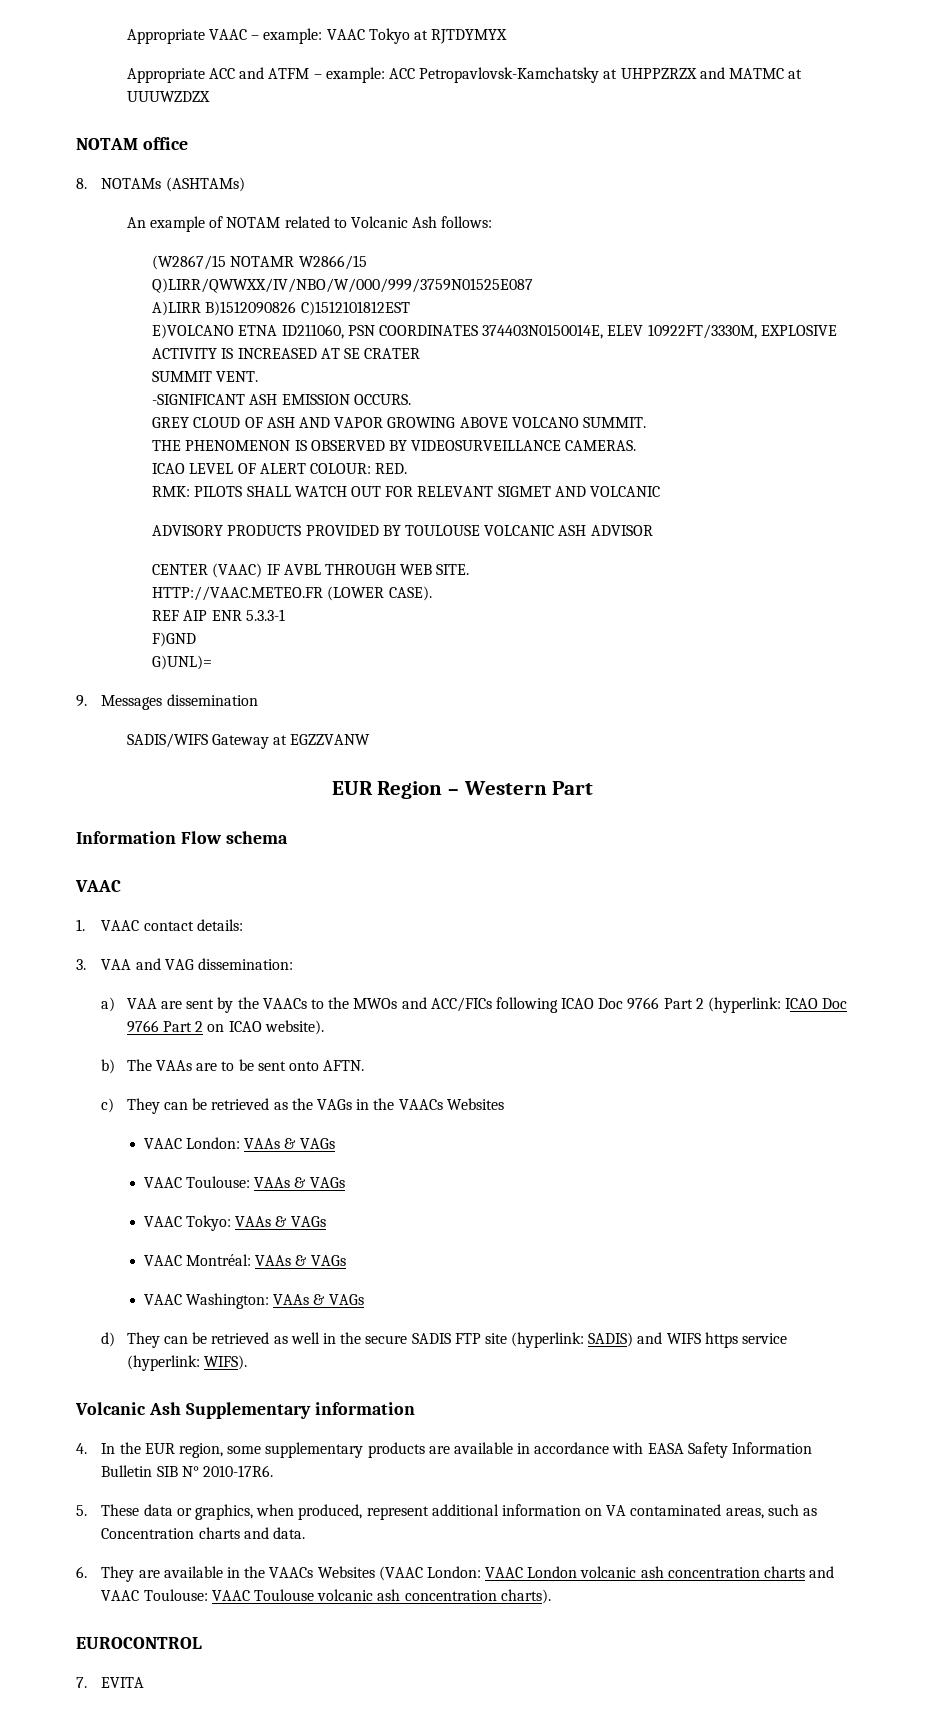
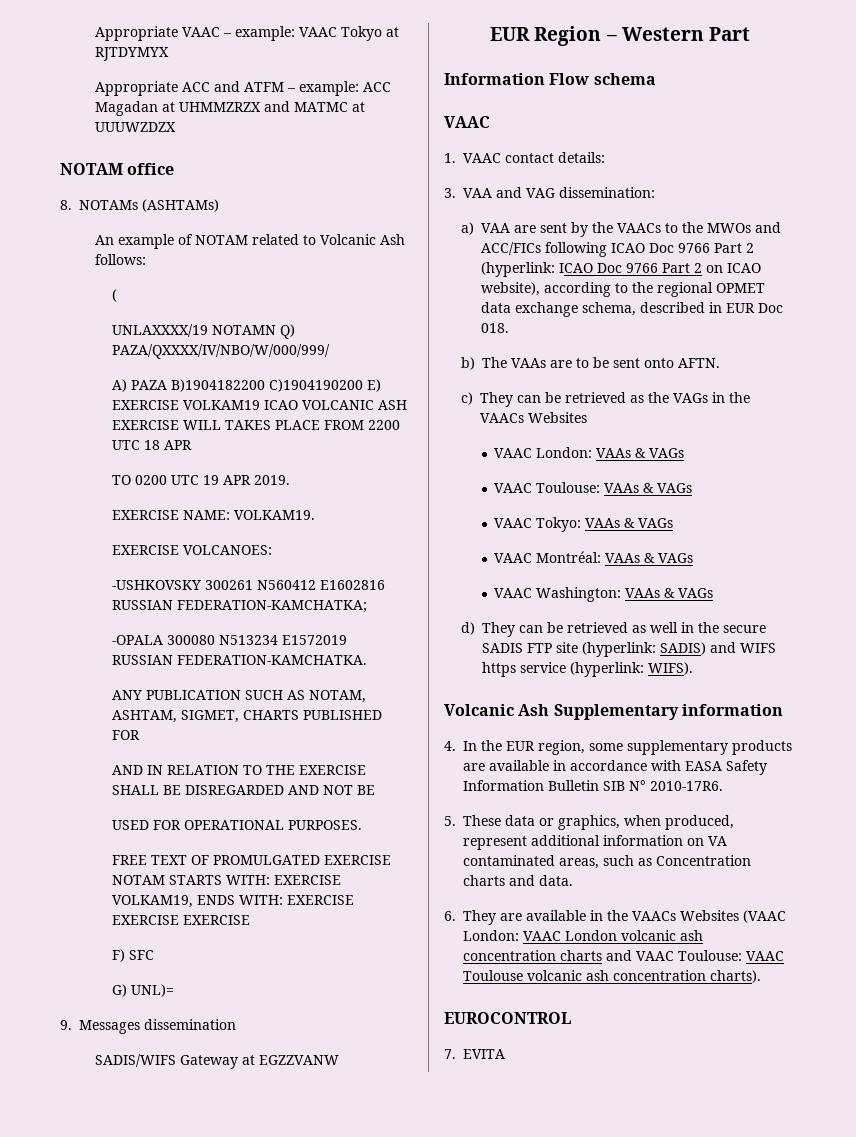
- Appropriate ACC and ATFM – example: ACC Petropavlovsk-Kamchatsky at UHPPZRZX and MATMC at UUUWZDZX
+ Appropriate ACC and ATFM – example: ACC Magadan at UHMMZRZX and MATMC at UUUWZDZX
- (W2867/15 NOTAMR W2866/15
- Q)LIRR/QWWXX/IV/NBO/W/000/999/3759N01525E087
- A)LIRR B)1512090826 C)1512101812EST
- E)VOLCANO ETNA ID211060, PSN COORDINATES 374403N0150014E, ELEV 10922FT/3330M, EXPLOSIVE ACTIVITY IS INCREASED AT SE CRATER
- SUMMIT VENT.
- -SIGNIFICANT ASH EMISSION OCCURS.
- GREY CLOUD OF ASH AND VAPOR GROWING ABOVE VOLCANO SUMMIT.
- THE PHENOMENON IS OBSERVED BY VIDEOSURVEILLANCE CAMERAS.
- ICAO LEVEL OF ALERT COLOUR: RED.
- RMK: PILOTS SHALL WATCH OUT FOR RELEVANT SIGMET AND VOLCANIC
- ADVISORY PRODUCTS PROVIDED BY TOULOUSE VOLCANIC ASH ADVISOR
- CENTER (VAAC) IF AVBL THROUGH WEB SITE.
- HTTP://VAAC.METEO.FR (LOWER CASE).
- REF AIP ENR 5.3.3-1
- F)GND
- G)UNL)=
+ (
+ UNLAXXXX/19 NOTAMN Q) PAZA/QXXXX/IV/NBO/W/000/999/
+ A) PAZA B)1904182200 C)1904190200 E) EXERCISE VOLKAM19 ICAO VOLCANIC ASH EXERCISE WILL TAKES PLACE FROM 2200 UTC 18 APR
+ TO 0200 UTC 19 APR 2019.
+ EXERCISE NAME: VOLKAM19.
+ EXERCISE VOLCANOES:
+ -USHKOVSKY 300261 N560412 E1602816 RUSSIAN FEDERATION-KAMCHATKA;
+ -OPALA 300080 N513234 E1572019 RUSSIAN FEDERATION-KAMCHATKA.
+ ANY PUBLICATION SUCH AS NOTAM, ASHTAM, SIGMET, CHARTS PUBLISHED FOR
+ AND IN RELATION TO THE EXERCISE SHALL BE DISREGARDED AND NOT BE
+ USED FOR OPERATIONAL PURPOSES.
+ FREE TEXT OF PROMULGATED EXERCISE NOTAM STARTS WITH: EXERCISE VOLKAM19, ENDS WITH: EXERCISE EXERCISE EXERCISE
+ F) SFC
+ G) UNL)=
- a) VAA are sent by the VAACs to the MWOs and ACC/FICs following ICAO Doc 9766 Part 2 (hyperlink: ICAO Doc 9766 Part 2 on ICAO website).
+ a) VAA are sent by the VAACs to the MWOs and ACC/FICs following ICAO Doc 9766 Part 2 (hyperlink: ICAO Doc 9766 Part 2 on ICAO website), according to the regional OPMET data exchange schema, described in EUR Doc 018.

